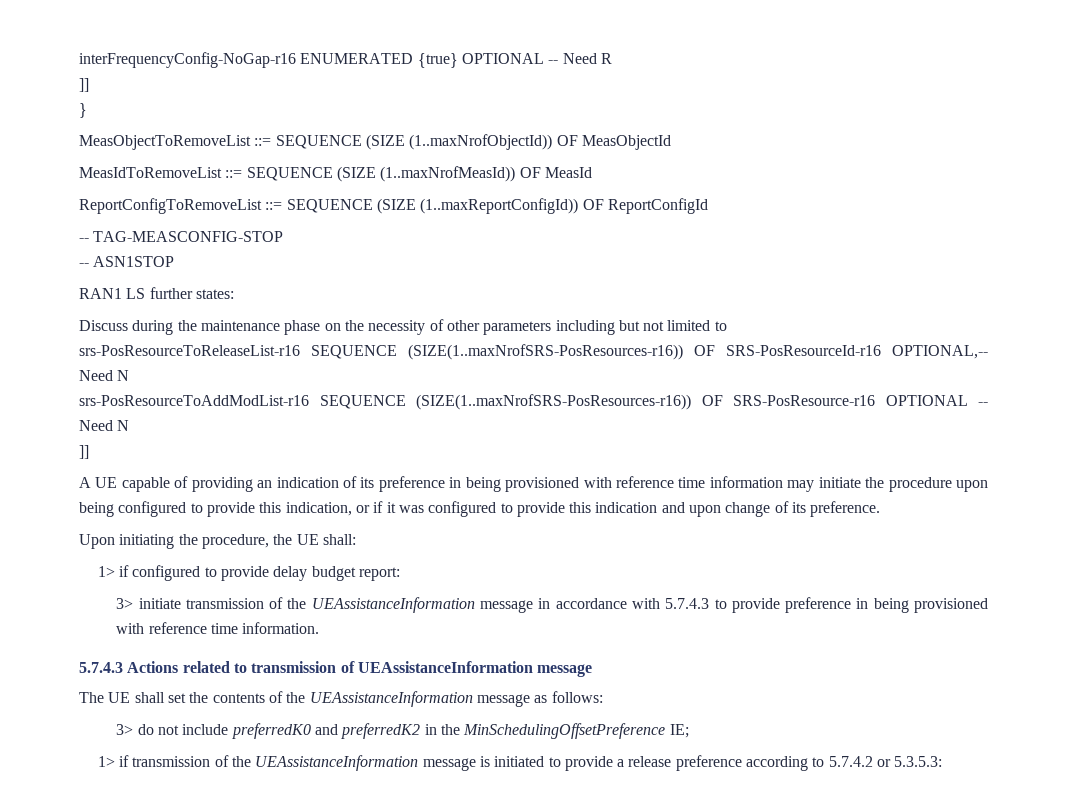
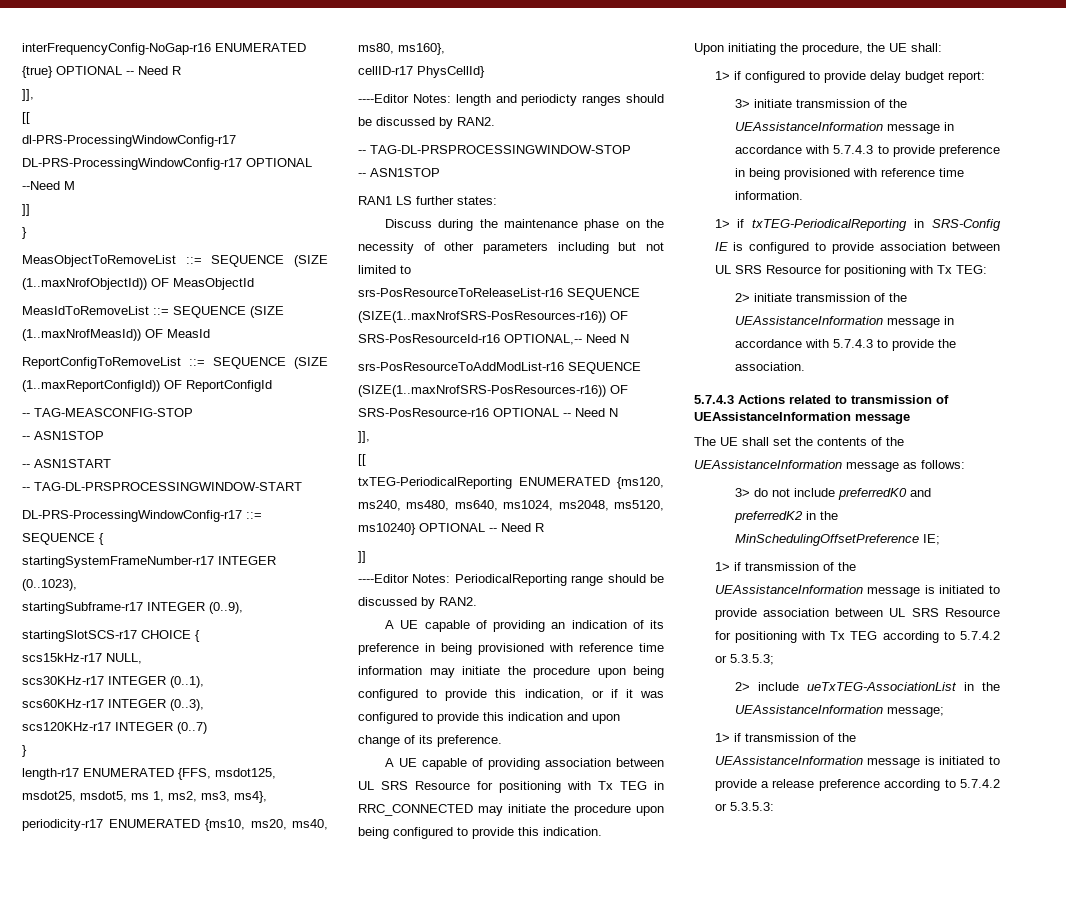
  interFrequencyConfig-NoGap-r16 ENUMERATED {true} OPTIONAL -- Need R
+ ]],
+ [[
+ dl-PRS-ProcessingWindowConfig-r17 DL-PRS-ProcessingWindowConfig-r17 OPTIONAL --Need M
+ -- ASN1START
+ -- TAG-DL-PRSPROCESSINGWINDOW-START
+ DL-PRS-ProcessingWindowConfig-r17 ::= SEQUENCE {
+ startingSystemFrameNumber-r17 INTEGER (0..1023),
+ startingSubframe-r17 INTEGER (0..9),
+ startingSlotSCS-r17 CHOICE {
+ scs15kHz-r17 NULL,
+ scs30KHz-r17 INTEGER (0..1),
+ scs60KHz-r17 INTEGER (0..3),
+ scs120KHz-r17 INTEGER (0..7)
+ }
+ length-r17 ENUMERATED {FFS, msdot125, msdot25, msdot5, ms 1, ms2, ms3, ms4},
+ periodicity-r17 ENUMERATED {ms10, ms20, ms40, ms80, ms160},
+ cellID-r17 PhysCellId}
+ ----Editor Notes: length and periodicty ranges should be discussed by RAN2.
+ -- TAG-DL-PRSPROCESSINGWINDOW-STOP
+ -- ASN1STOP
  srs-PosResourceToAddModList-r16 SEQUENCE (SIZE(1..maxNrofSRS-PosResources-r16)) OF SRS-PosResource-r16 OPTIONAL -- Need N
+ ]],
+ [[
+ txTEG-PeriodicalReporting ENUMERATED {ms120, ms240, ms480, ms640, ms1024, ms2048, ms5120, ms10240} OPTIONAL -- Need R
  ]]
+ ----Editor Notes: PeriodicalReporting range should be discussed by RAN2.
+ A UE capable of providing association between UL SRS Resource for positioning with Tx TEG in RRC_CONNECTED may initiate the procedure upon being configured to provide this indication.
+ 1> if txTEG-PeriodicalReporting in SRS-Config IE is configured to provide association between UL SRS Resource for positioning with Tx TEG:
+ 2> initiate transmission of the UEAssistanceInformation message in accordance with 5.7.4.3 to provide the association.
+ 1> if transmission of the UEAssistanceInformation message is initiated to provide association between UL SRS Resource for positioning with Tx TEG according to 5.7.4.2 or 5.3.5.3;
+ 2> include ueTxTEG-AssociationList in the UEAssistanceInformation message;

